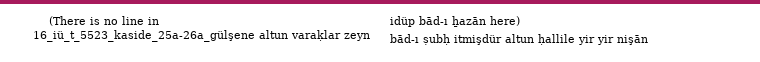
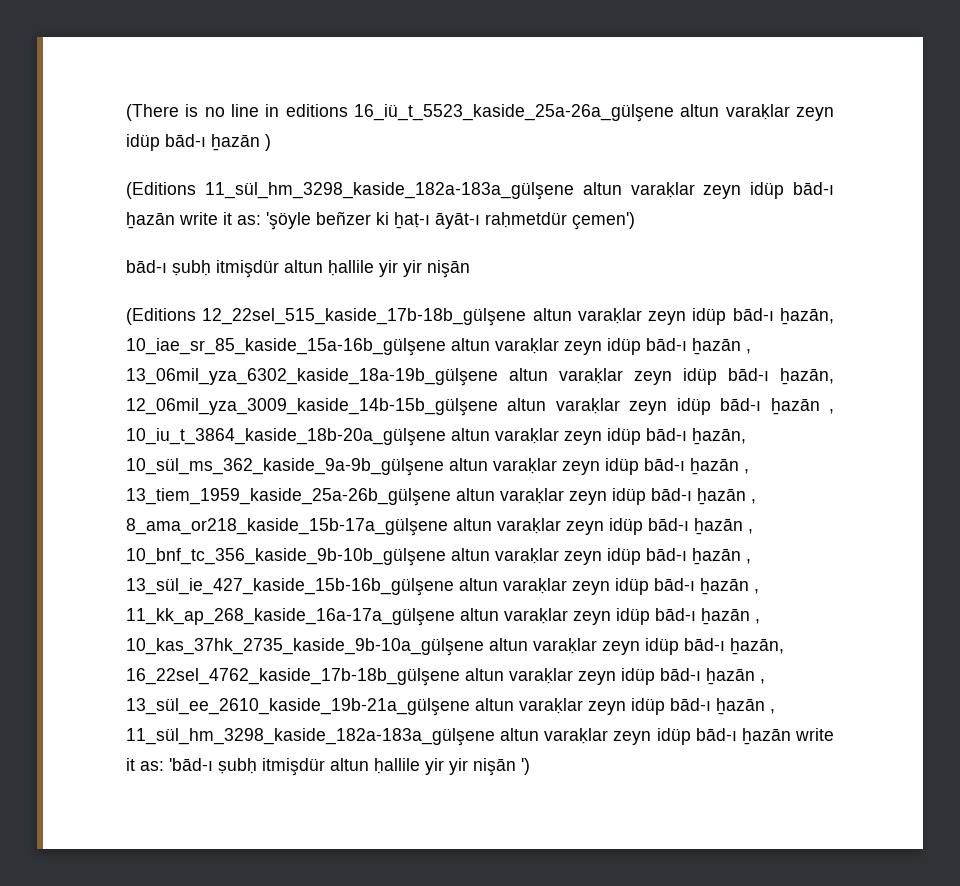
- (There is no line in 16_iü_t_5523_kaside_25a-26a_gülşene altun varaḳlar zeyn idüp bād-ı ẖazān here)
+ (There is no line in editions 16_iü_t_5523_kaside_25a-26a_gülşene altun varaḳlar zeyn idüp bād-ı ẖazān )
+ (Editions 11_sül_hm_3298_kaside_182a-183a_gülşene altun varaḳlar zeyn idüp bād-ı ẖazān write it as: 'şöyle beñzer ki ẖaṭ-ı āyāt-ı raḥmetdür çemen')
+ (Editions 12_22sel_515_kaside_17b-18b_gülşene altun varaḳlar zeyn idüp bād-ı ẖazān, 10_iae_sr_85_kaside_15a-16b_gülşene altun varaḳlar zeyn idüp bād-ı ẖazān , 13_06mil_yza_6302_kaside_18a-19b_gülşene altun varaḳlar zeyn idüp bād-ı ẖazān, 12_06mil_yza_3009_kaside_14b-15b_gülşene altun varaḳlar zeyn idüp bād-ı ẖazān , 10_iu_t_3864_kaside_18b-20a_gülşene altun varaḳlar zeyn idüp bād-ı ẖazān, 10_sül_ms_362_kaside_9a-9b_gülşene altun varaḳlar zeyn idüp bād-ı ẖazān , 13_tiem_1959_kaside_25a-26b_gülşene altun varaḳlar zeyn idüp bād-ı ẖazān , 8_ama_or218_kaside_15b-17a_gülşene altun varaḳlar zeyn idüp bād-ı ẖazān , 10_bnf_tc_356_kaside_9b-10b_gülşene altun varaḳlar zeyn idüp bād-ı ẖazān , 13_sül_ie_427_kaside_15b-16b_gülşene altun varaḳlar zeyn idüp bād-ı ẖazān , 11_kk_ap_268_kaside_16a-17a_gülşene altun varaḳlar zeyn idüp bād-ı ẖazān , 10_kas_37hk_2735_kaside_9b-10a_gülşene altun varaḳlar zeyn idüp bād-ı ẖazān, 16_22sel_4762_kaside_17b-18b_gülşene altun varaḳlar zeyn idüp bād-ı ẖazān , 13_sül_ee_2610_kaside_19b-21a_gülşene altun varaḳlar zeyn idüp bād-ı ẖazān , 11_sül_hm_3298_kaside_182a-183a_gülşene altun varaḳlar zeyn idüp bād-ı ẖazān write it as: 'bād-ı ṣubḥ itmişdür altun ḥallile yir yir nişān ')

